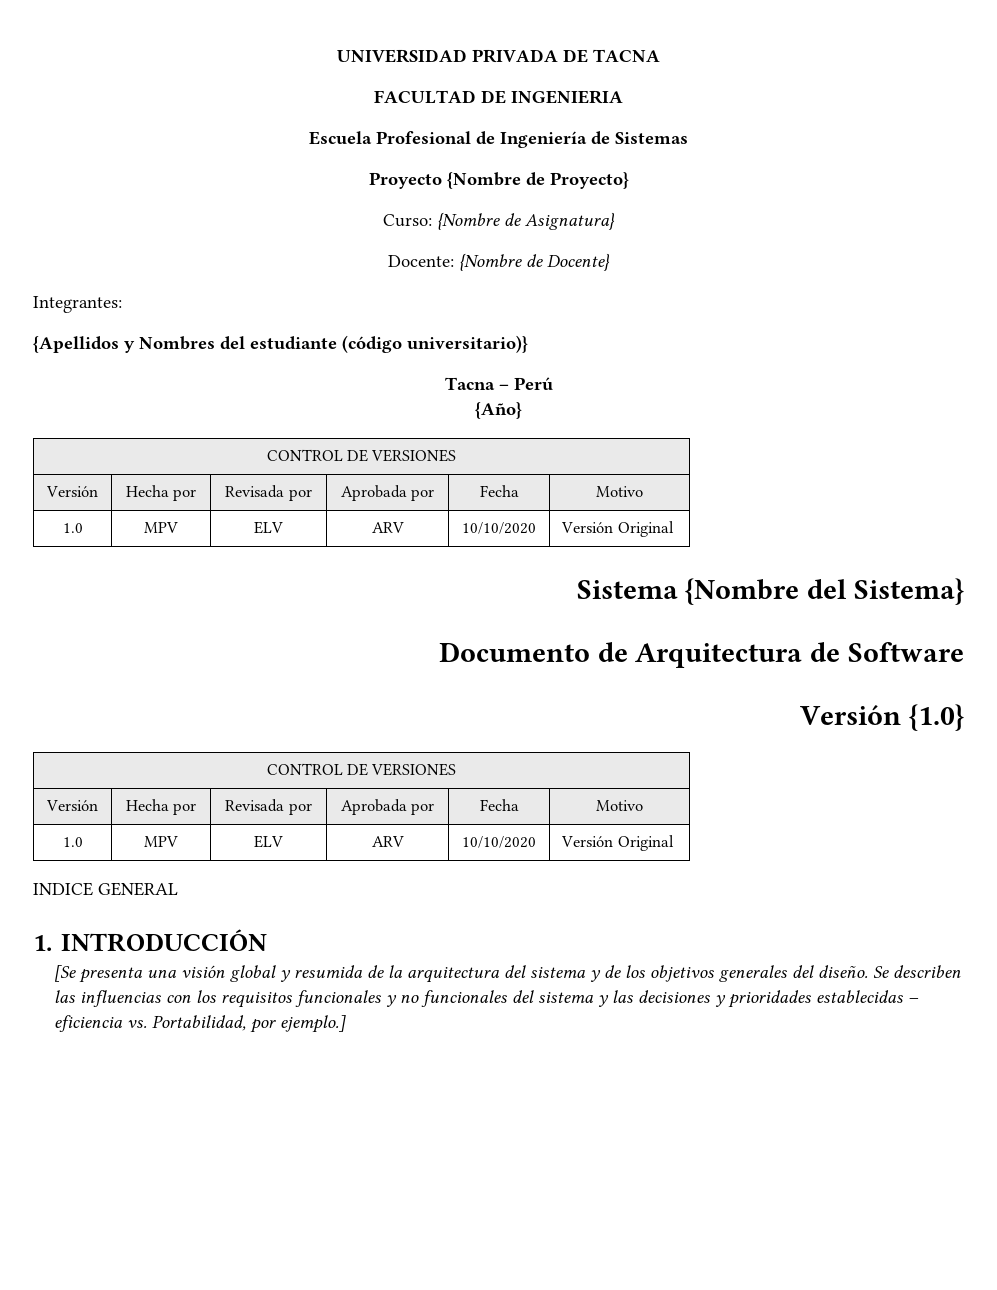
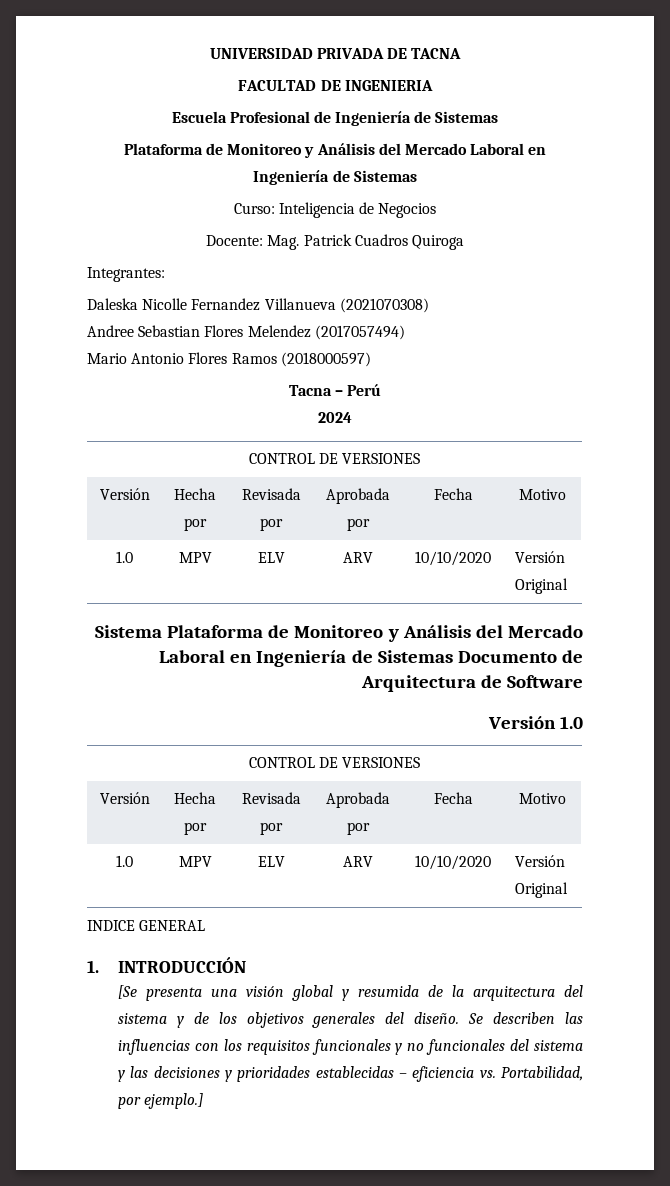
  Escuela Profesional de Ingeniería de Sistemas
- Proyecto {Nombre de Proyecto}
- Curso: {Nombre de Asignatura}
- Docente: {Nombre de Docente}
+ Plataforma de Monitoreo y Análisis del Mercado Laboral en Ingeniería de Sistemas
+ Curso: Inteligencia de Negocios
+ Docente: Mag. Patrick Cuadros Quiroga
  Integrantes:
- {Apellidos y Nombres del estudiante (código universitario)}
+ Daleska Nicolle Fernandez Villanueva (2021070308)
+ Andree Sebastian Flores Melendez (2017057494)
+ Mario Antonio Flores Ramos (2018000597)
- {Año}
+ 2024
- Sistema {Nombre del Sistema}
- Documento de Arquitectura de Software
+ Sistema Plataforma de Monitoreo y Análisis del Mercado Laboral en Ingeniería de Sistemas Documento de Arquitectura de Software
- Versión {1.0}
+ Versión 1.0

